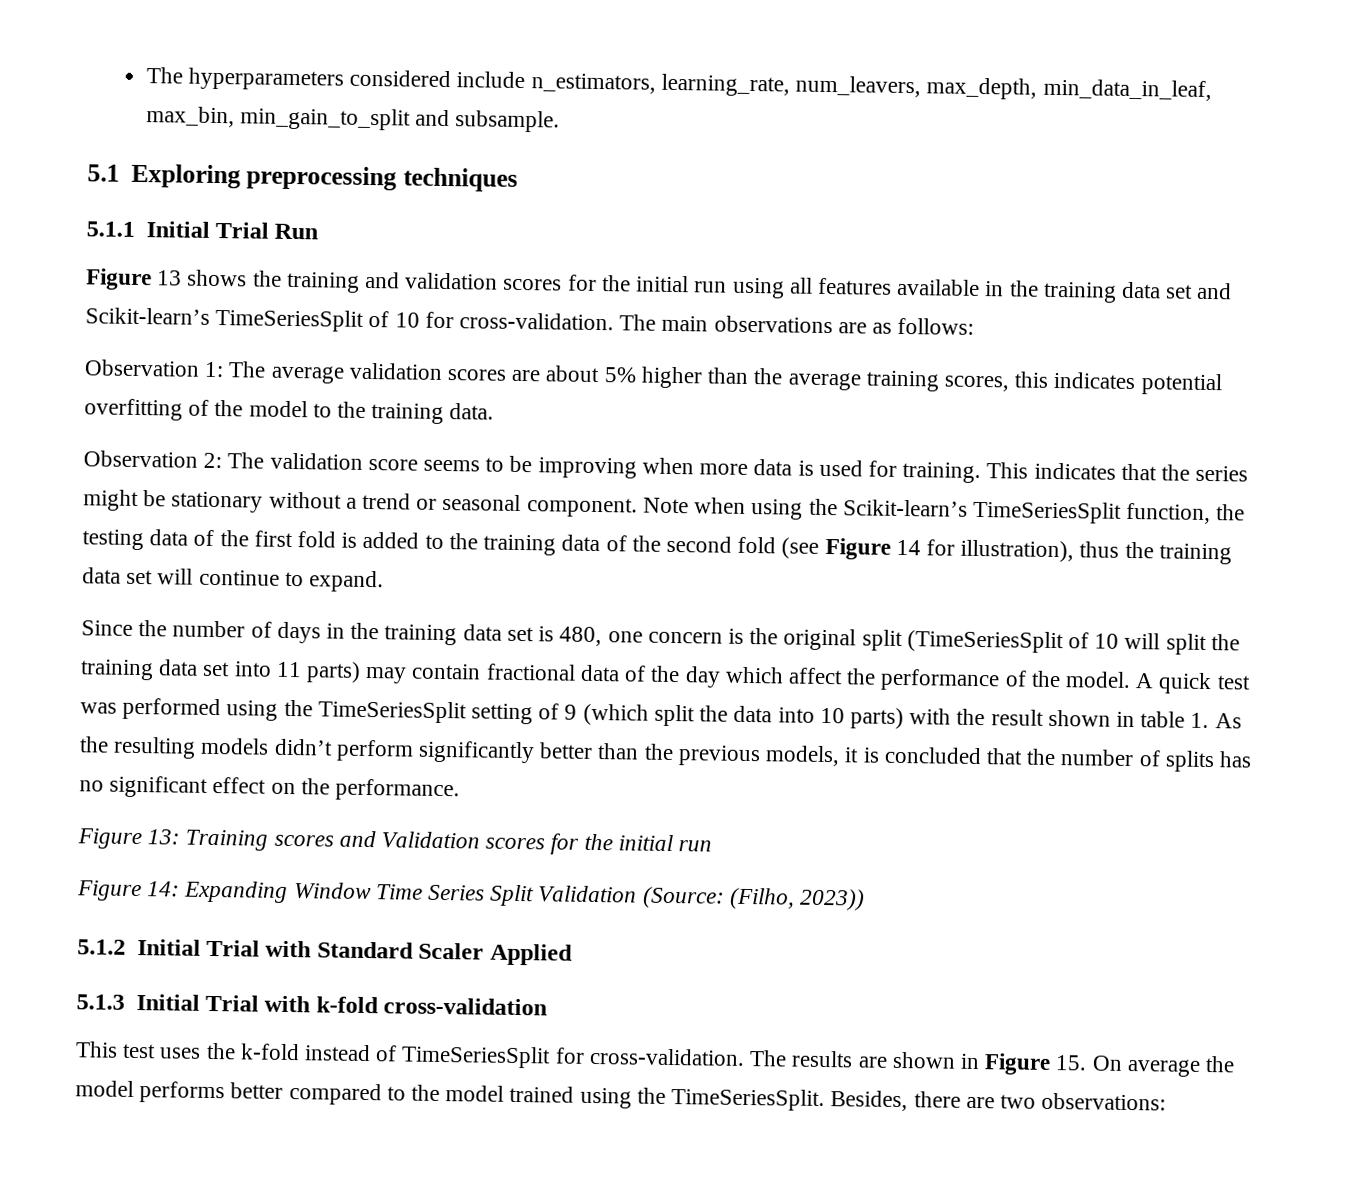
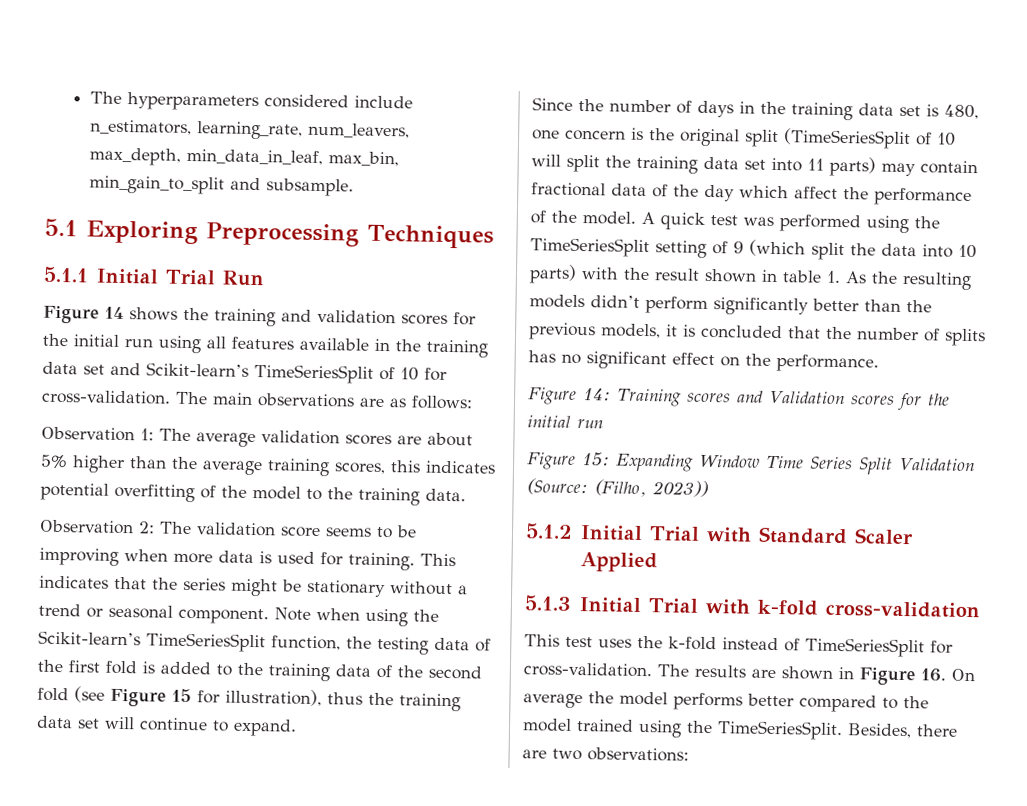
- 5.1 Exploring preprocessing techniques
+ 5.1 Exploring Preprocessing Techniques
- Figure 13 shows the training and validation scores for the initial run using all features available in the training data set and Scikit-learn’s TimeSeriesSplit of 10 for cross-validation.
+ Figure 14 shows the training and validation scores for the initial run using all features available in the training data set and Scikit-learn’s TimeSeriesSplit of 10 for cross-validation.
- Note when using the Scikit-learn’s TimeSeriesSplit function, the testing data of the first fold is added to the training data of the second fold (see Figure 14 for illustration), thus the training data set will continue to expand.
+ Note when using the Scikit-learn’s TimeSeriesSplit function, the testing data of the first fold is added to the training data of the second fold (see Figure 15 for illustration), thus the training data set will continue to expand.
- Figure 13: Training scores and Validation scores for the initial run
+ Figure 14: Training scores and Validation scores for the initial run
- Figure 14: Expanding Window Time Series Split Validation (Source: (Filho, 2023))
+ Figure 15: Expanding Window Time Series Split Validation (Source: (Filho, 2023))
- The results are shown in Figure 15. On average the model performs better compared to the model trained using the TimeSeriesSplit.
+ The results are shown in Figure 16. On average the model performs better compared to the model trained using the TimeSeriesSplit.

